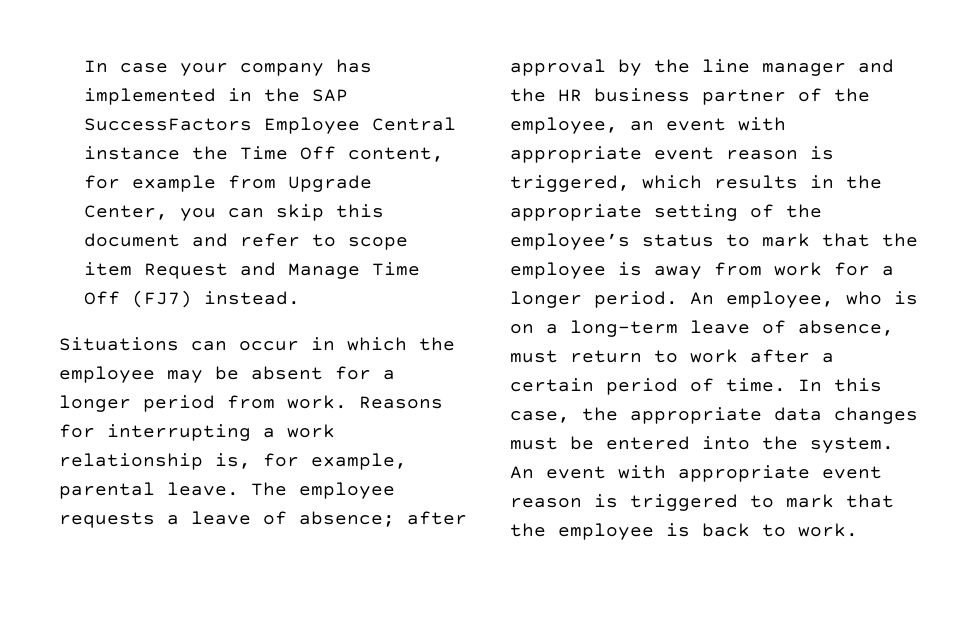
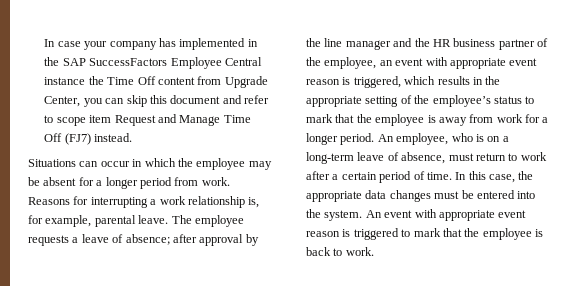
- In case your company has implemented in the SAP SuccessFactors Employee Central instance the Time Off content, for example from Upgrade Center, you can skip this document and refer to scope item Request and Manage Time Off (FJ7) instead.
+ In case your company has implemented in the SAP SuccessFactors Employee Central instance the Time Off content from Upgrade Center, you can skip this document and refer to scope item Request and Manage Time Off (FJ7) instead.

